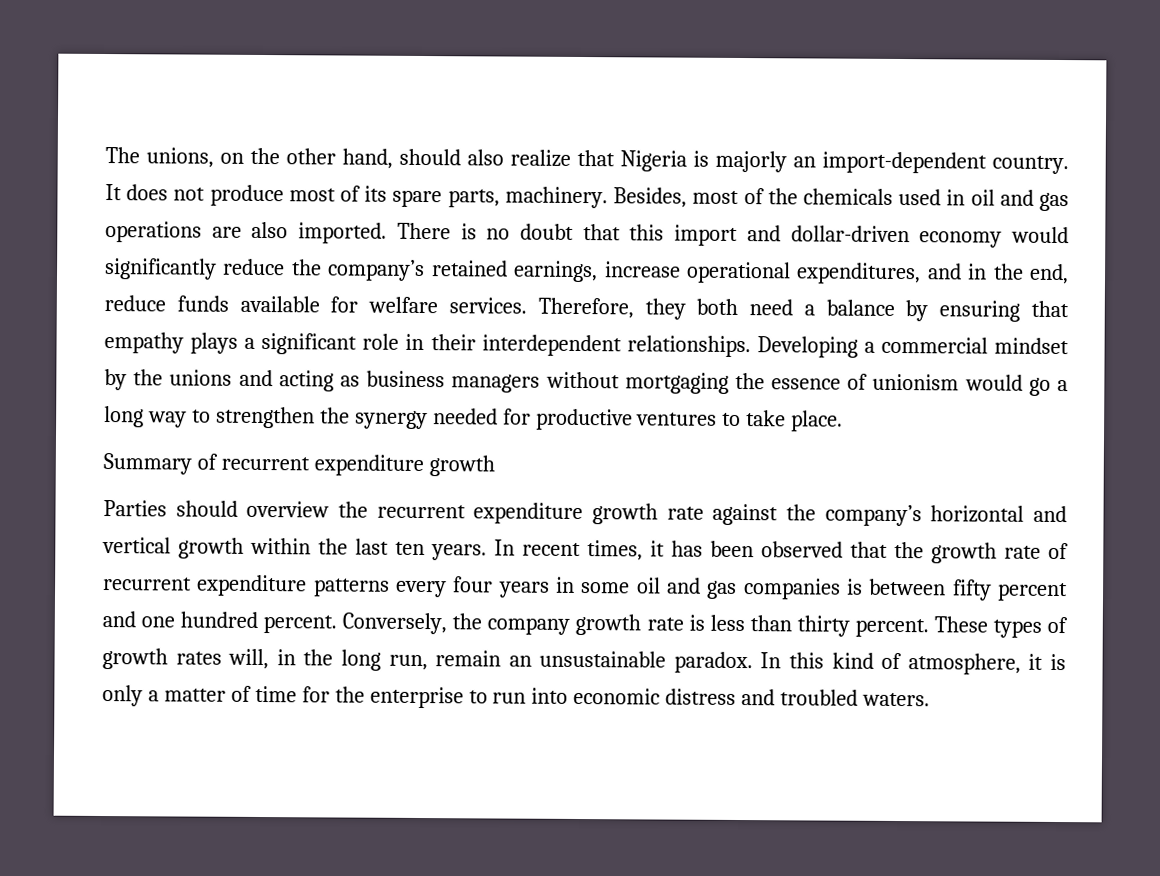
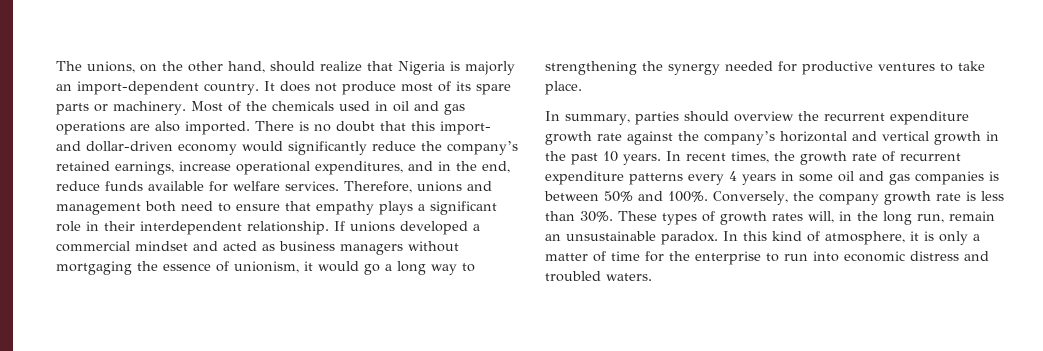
- The unions, on the other hand, should also realize that Nigeria is majorly an import-dependent country.
+ The unions, on the other hand, should realize that Nigeria is majorly an import-dependent country.
- It does not produce most of its spare parts, machinery. Besides, most of the chemicals used in oil and gas operations are also imported.
+ It does not produce most of its spare parts or machinery. Most of the chemicals used in oil and gas operations are also imported.
- There is no doubt that this import and dollar-driven economy would significantly reduce the company’s retained earnings, increase operational expenditures, and in the end, reduce funds available for welfare services.
+ There is no doubt that this import- and dollar-driven economy would significantly reduce the company’s retained earnings, increase operational expenditures, and in the end, reduce funds available for welfare services.
- Therefore, they both need a balance by ensuring that empathy plays a significant role in their interdependent relationships. Developing a commercial mindset by the unions and acting as business managers without mortgaging the essence of unionism would go a long way to strengthen the synergy needed for productive ventures to take place.
+ Therefore, unions and management both need to ensure that empathy plays a significant role in their interdependent relationship. If unions developed a commercial mindset and acted as business managers without mortgaging the essence of unionism, it would go a long way to strengthening the synergy needed for productive ventures to take place.
- Summary of recurrent expenditure growth
- Parties should overview the recurrent expenditure growth rate against the company’s horizontal and vertical growth within the last ten years. In recent times, it has been observed that the growth rate of recurrent expenditure patterns every four years in some oil and gas companies is between fifty percent and one hundred percent.
+ In summary, parties should overview the recurrent expenditure growth rate against the company’s horizontal and vertical growth in the past 10 years. In recent times, the growth rate of recurrent expenditure patterns every 4 years in some oil and gas companies is between 50% and 100%.
- Conversely, the company growth rate is less than thirty percent.
+ Conversely, the company growth rate is less than 30%.

